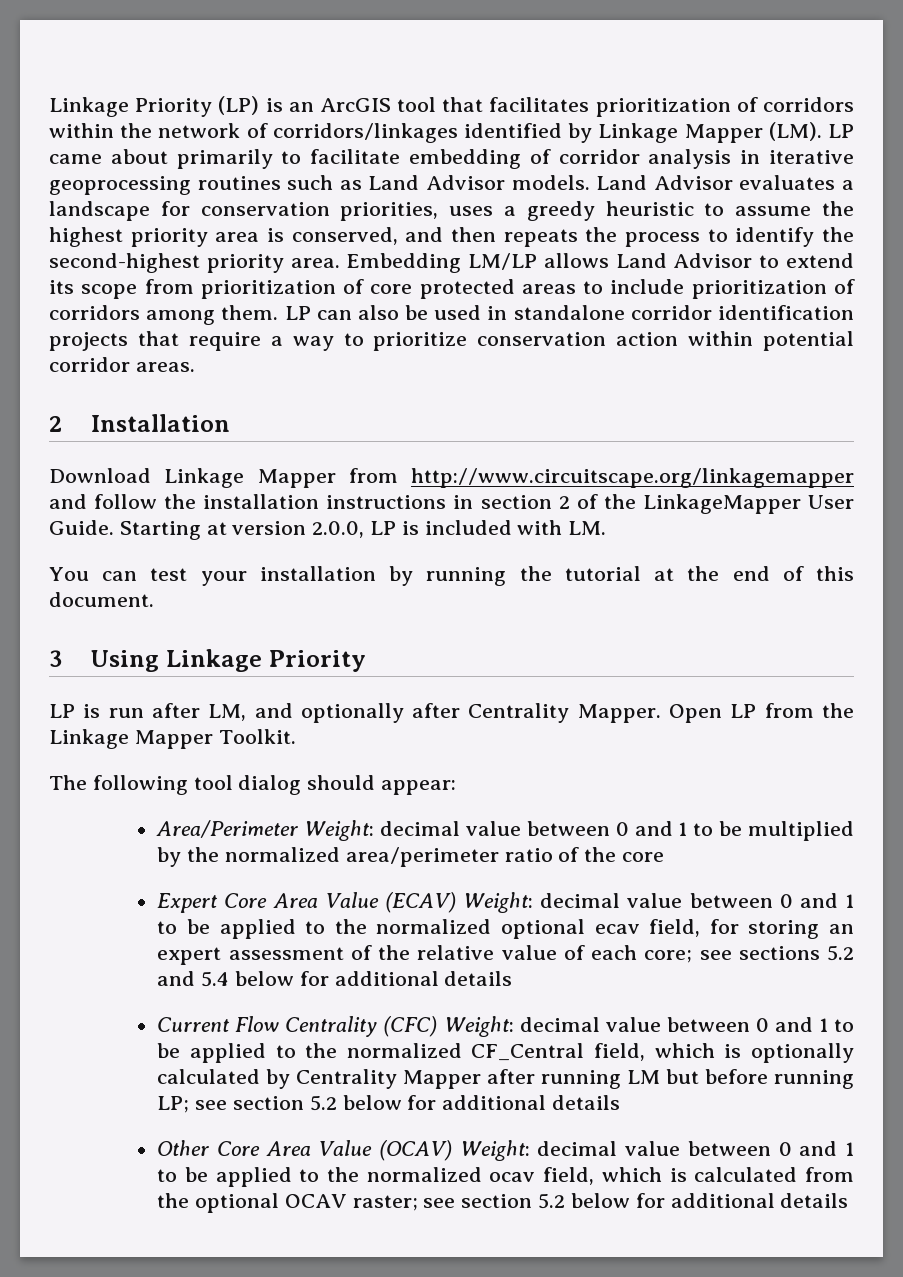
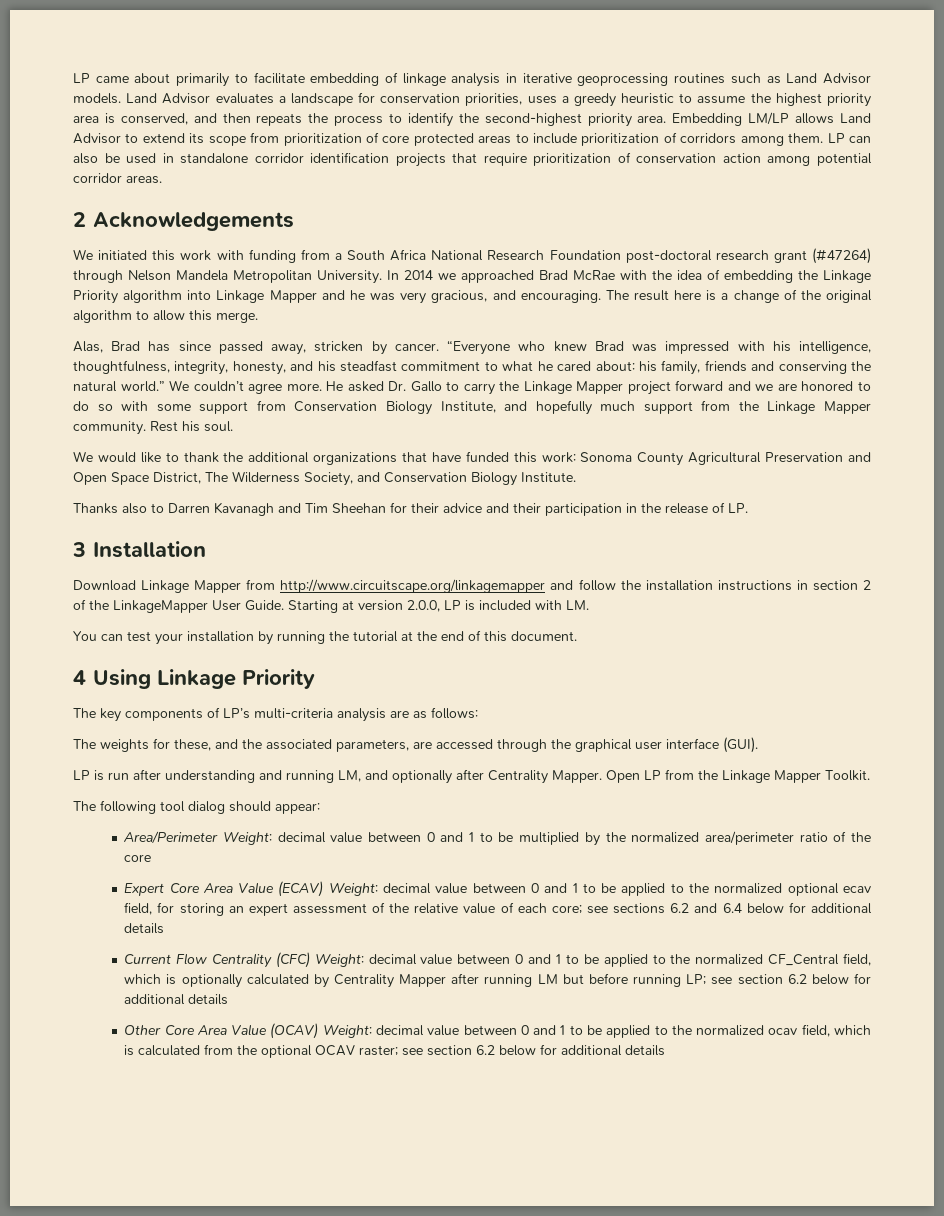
- Linkage Priority (LP) is an ArcGIS tool that facilitates prioritization of corridors within the network of corridors/linkages identified by Linkage Mapper (LM). LP came about primarily to facilitate embedding of corridor analysis in iterative geoprocessing routines such as Land Advisor models.
+ LP came about primarily to facilitate embedding of linkage analysis in iterative geoprocessing routines such as Land Advisor models.
- LP can also be used in standalone corridor identification projects that require a way to prioritize conservation action within potential corridor areas.
+ LP can also be used in standalone corridor identification projects that require prioritization of conservation action among potential corridor areas.
- 2 Installation
+ 2 Acknowledgements
+ We initiated this work with funding from a South Africa National Research Foundation post-doctoral research grant (#47264) through Nelson Mandela Metropolitan University. In 2014 we approached Brad McRae with the idea of embedding the Linkage Priority algorithm into Linkage Mapper and he was very gracious, and encouraging. The result here is a change of the original algorithm to allow this merge.
+ Alas, Brad has since passed away, stricken by cancer. “Everyone who knew Brad was impressed with his intelligence, thoughtfulness, integrity, honesty, and his steadfast commitment to what he cared about: his family, friends and conserving the natural world.” We couldn’t agree more. He asked Dr. Gallo to carry the Linkage Mapper project forward and we are honored to do so with some support from Conservation Biology Institute, and hopefully much support from the Linkage Mapper community. Rest his soul.
+ We would like to thank the additional organizations that have funded this work: Sonoma County Agricultural Preservation and Open Space District, The Wilderness Society, and Conservation Biology Institute.
+ Thanks also to Darren Kavanagh and Tim Sheehan for their advice and their participation in the release of LP.
+ 3 Installation
- 3 Using Linkage Priority
+ 4 Using Linkage Priority
+ The key components of LP’s multi-criteria analysis are as follows:
+ The weights for these, and the associated parameters, are accessed through the graphical user interface (GUI).
- LP is run after LM, and optionally after Centrality Mapper.
+ LP is run after understanding and running LM, and optionally after Centrality Mapper.
- Expert Core Area Value (ECAV) Weight: decimal value between 0 and 1 to be applied to the normalized optional ecav field, for storing an expert assessment of the relative value of each core; see sections 5.2 and 5.4 below for additional details
+ Expert Core Area Value (ECAV) Weight: decimal value between 0 and 1 to be applied to the normalized optional ecav field, for storing an expert assessment of the relative value of each core; see sections 6.2 and 6.4 below for additional details
- Current Flow Centrality (CFC) Weight: decimal value between 0 and 1 to be applied to the normalized CF_Central field, which is optionally calculated by Centrality Mapper after running LM but before running LP; see section 5.2 below for additional details
+ Current Flow Centrality (CFC) Weight: decimal value between 0 and 1 to be applied to the normalized CF_Central field, which is optionally calculated by Centrality Mapper after running LM but before running LP; see section 6.2 below for additional details
- Other Core Area Value (OCAV) Weight: decimal value between 0 and 1 to be applied to the normalized ocav field, which is calculated from the optional OCAV raster; see section 5.2 below for additional details
+ Other Core Area Value (OCAV) Weight: decimal value between 0 and 1 to be applied to the normalized ocav field, which is calculated from the optional OCAV raster; see section 6.2 below for additional details

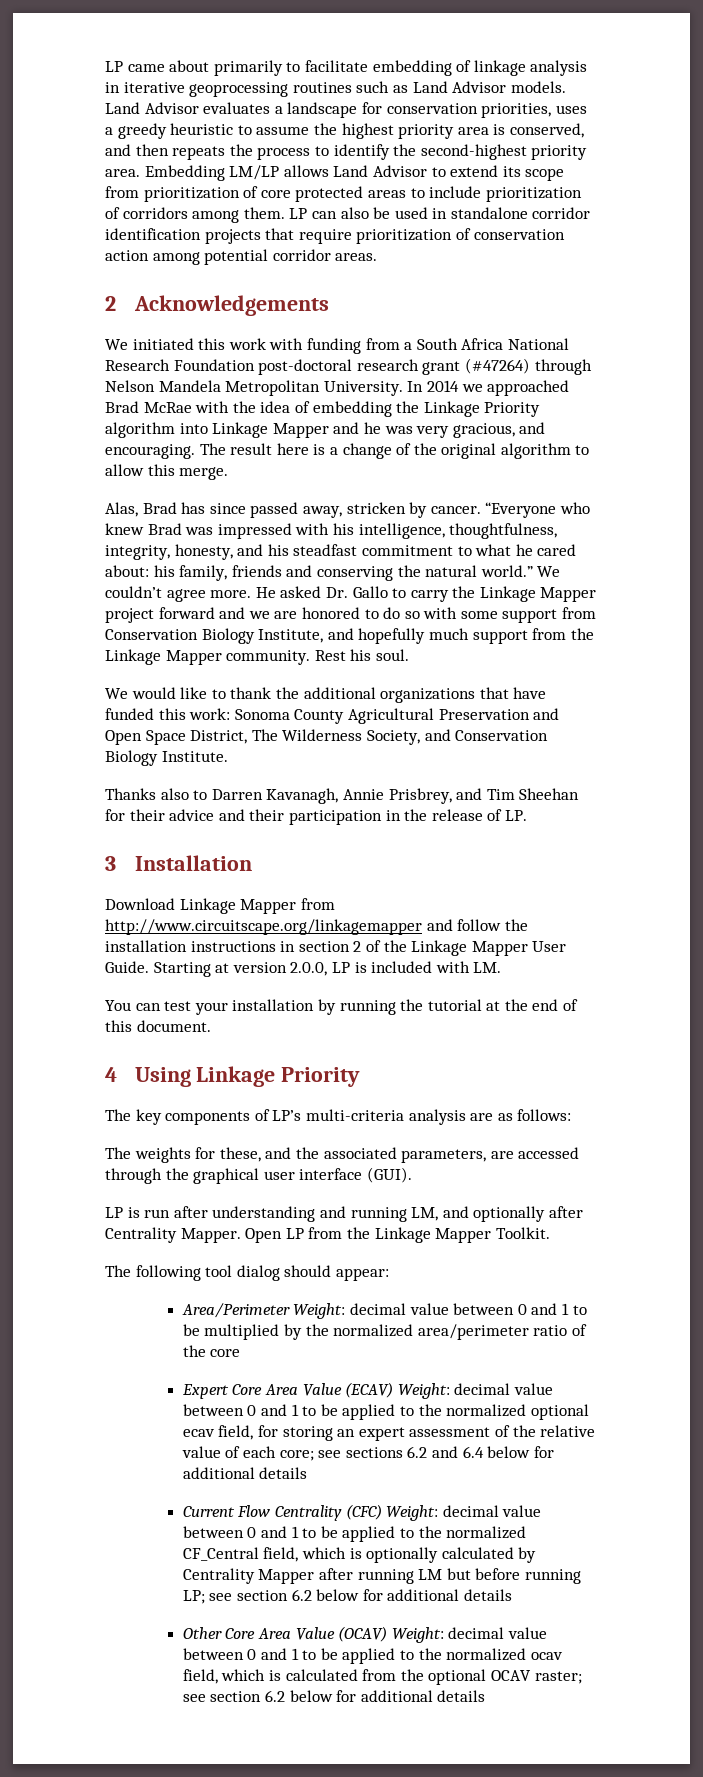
- Thanks also to Darren Kavanagh and Tim Sheehan for their advice and their participation in the release of LP.
+ Thanks also to Darren Kavanagh, Annie Prisbrey, and Tim Sheehan for their advice and their participation in the release of LP.
- Download Linkage Mapper from http://www.circuitscape.org/linkagemapper and follow the installation instructions in section 2 of the LinkageMapper User Guide.
+ Download Linkage Mapper from http://www.circuitscape.org/linkagemapper and follow the installation instructions in section 2 of the Linkage Mapper User Guide.

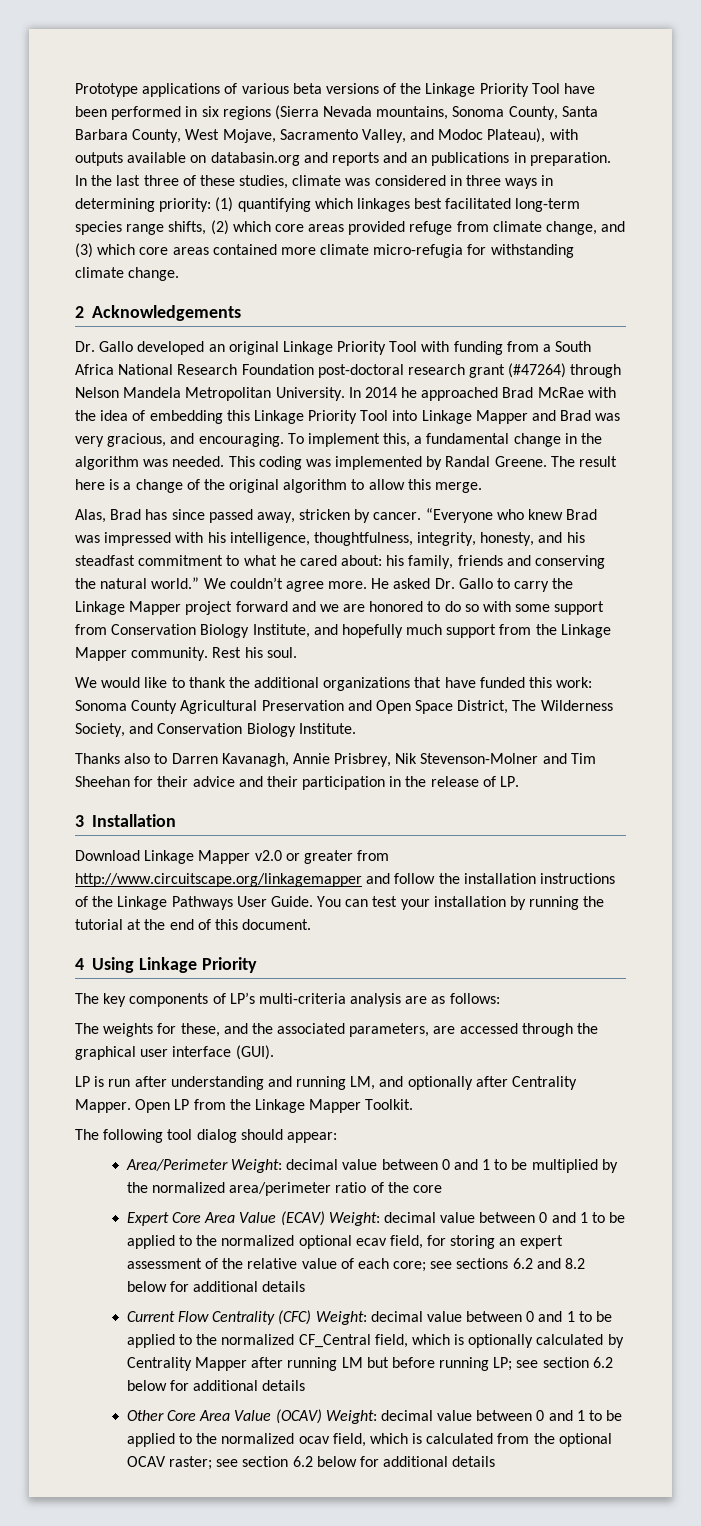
- LP came about primarily to facilitate embedding of linkage analysis in iterative geoprocessing routines such as Land Advisor models. Land Advisor evaluates a landscape for conservation priorities, uses a greedy heuristic to assume the highest priority area is conserved, and then repeats the process to identify the second-highest priority area. Embedding LM/LP allows Land Advisor to extend its scope from prioritization of core protected areas to include prioritization of corridors among them. LP can also be used in standalone corridor identification projects that require prioritization of conservation action among potential corridor areas.
+ Prototype applications of various beta versions of the Linkage Priority Tool have been performed in six regions (Sierra Nevada mountains, Sonoma County, Santa Barbara County, West Mojave, Sacramento Valley, and Modoc Plateau), with outputs available on databasin.org and reports and an publications in preparation. In the last three of these studies, climate was considered in three ways in determining priority: (1) quantifying which linkages best facilitated long-term species range shifts, (2) which core areas provided refuge from climate change, and (3) which core areas contained more climate micro-refugia for withstanding climate change.
  2 Acknowledgements
- We initiated this work with funding from a South Africa National Research Foundation post-doctoral research grant (#47264) through Nelson Mandela Metropolitan University.
+ Dr. Gallo developed an original Linkage Priority Tool with funding from a South Africa National Research Foundation post-doctoral research grant (#47264) through Nelson Mandela Metropolitan University.
- In 2014 we approached Brad McRae with the idea of embedding the Linkage Priority algorithm into Linkage Mapper and he was very gracious, and encouraging.
+ In 2014 he approached Brad McRae with the idea of embedding this Linkage Priority Tool into Linkage Mapper and Brad was very gracious, and encouraging.
+ To implement this, a fundamental change in the algorithm was needed. This coding was implemented by Randal Greene.
- Thanks also to Darren Kavanagh, Annie Prisbrey, and Tim Sheehan for their advice and their participation in the release of LP.
+ Thanks also to Darren Kavanagh, Annie Prisbrey, Nik Stevenson-Molner and Tim Sheehan for their advice and their participation in the release of LP.
- Download Linkage Mapper from http://www.circuitscape.org/linkagemapper and follow the installation instructions in section 2 of the Linkage Mapper User Guide. Starting at version 2.0.0, LP is included with LM.
- You can test your installation by running the tutorial at the end of this document.
+ Download Linkage Mapper v2.0 or greater from http://www.circuitscape.org/linkagemapper and follow the installation instructions of the Linkage Pathways User Guide. You can test your installation by running the tutorial at the end of this document.
- Expert Core Area Value (ECAV) Weight: decimal value between 0 and 1 to be applied to the normalized optional ecav field, for storing an expert assessment of the relative value of each core; see sections 6.2 and 6.4 below for additional details
+ Expert Core Area Value (ECAV) Weight: decimal value between 0 and 1 to be applied to the normalized optional ecav field, for storing an expert assessment of the relative value of each core; see sections 6.2 and 8.2 below for additional details

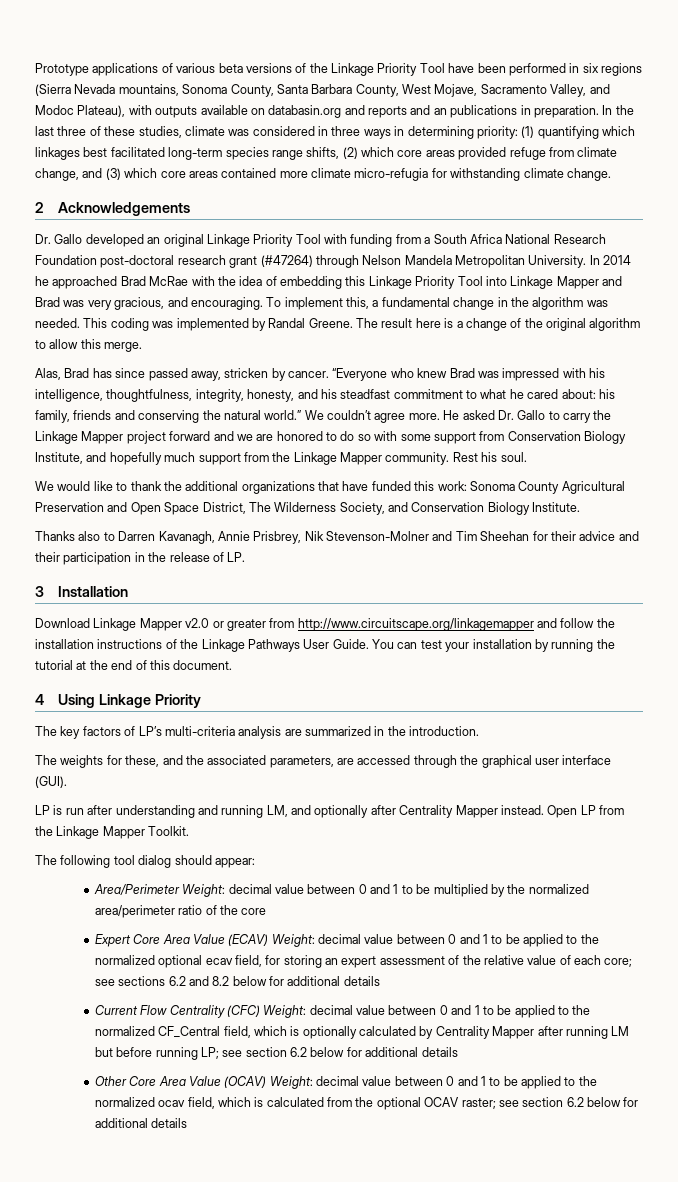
- The key components of LP’s multi-criteria analysis are as follows:
+ The key factors of LP’s multi-criteria analysis are summarized in the introduction.
- LP is run after understanding and running LM, and optionally after Centrality Mapper.
+ LP is run after understanding and running LM, and optionally after Centrality Mapper instead.

